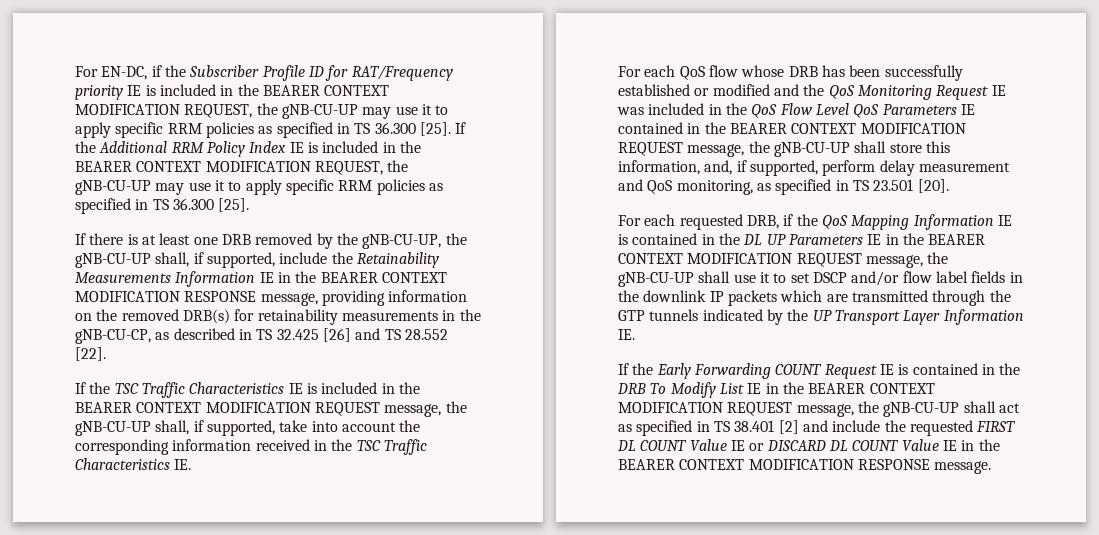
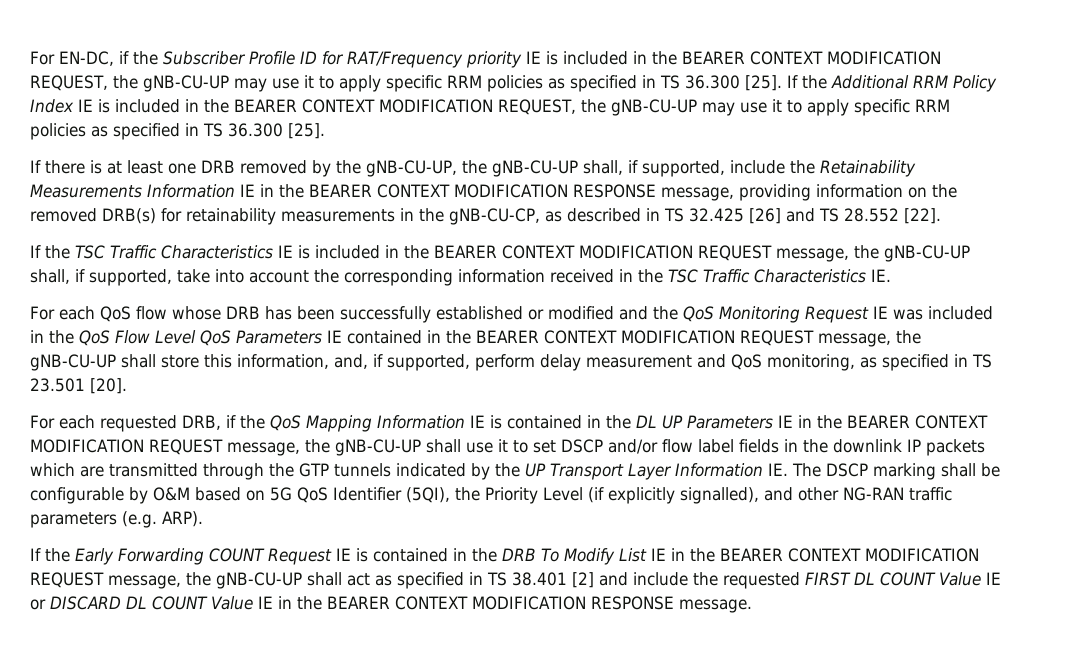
- For each requested DRB, if the QoS Mapping Information IE is contained in the DL UP Parameters IE in the BEARER CONTEXT MODIFICATION REQUEST message, the gNB-CU-UP shall use it to set DSCP and/or flow label fields in the downlink IP packets which are transmitted through the GTP tunnels indicated by the UP Transport Layer Information IE.
+ For each requested DRB, if the QoS Mapping Information IE is contained in the DL UP Parameters IE in the BEARER CONTEXT MODIFICATION REQUEST message, the gNB-CU-UP shall use it to set DSCP and/or flow label fields in the downlink IP packets which are transmitted through the GTP tunnels indicated by the UP Transport Layer Information IE. The DSCP marking shall be configurable by O&M based on 5G QoS Identifier (5QI), the Priority Level (if explicitly signalled), and other NG-RAN traffic parameters (e.g. ARP).

